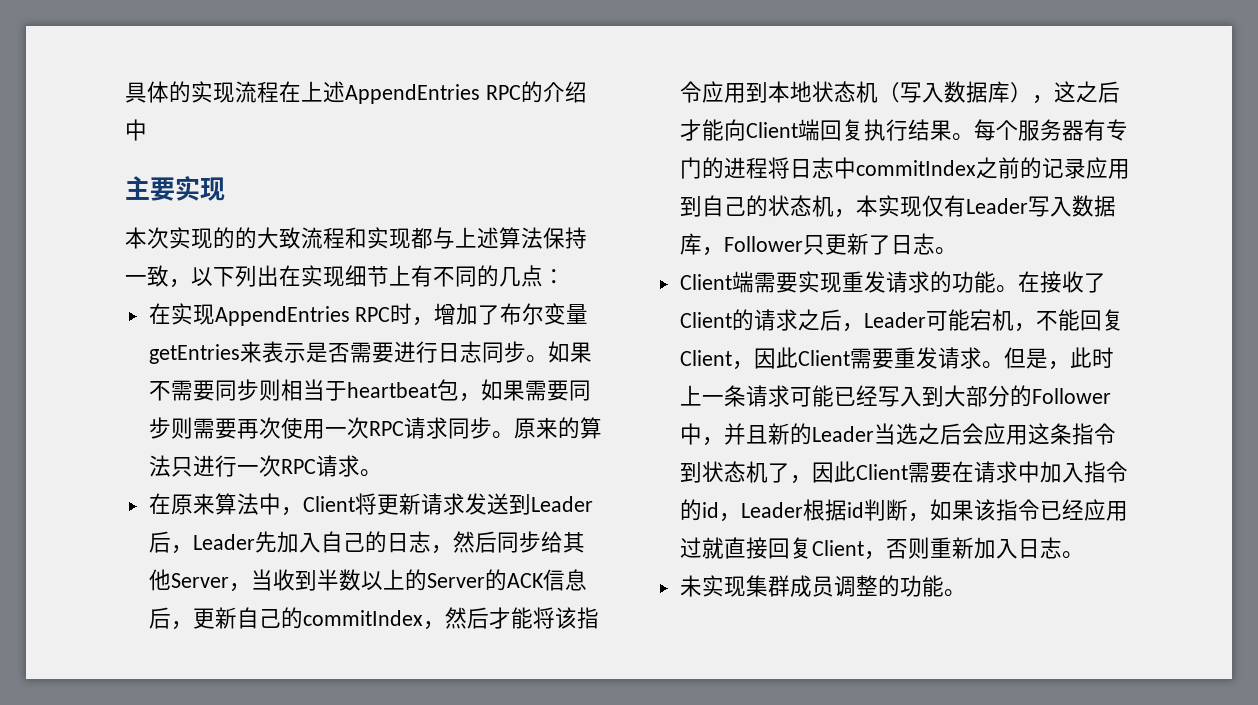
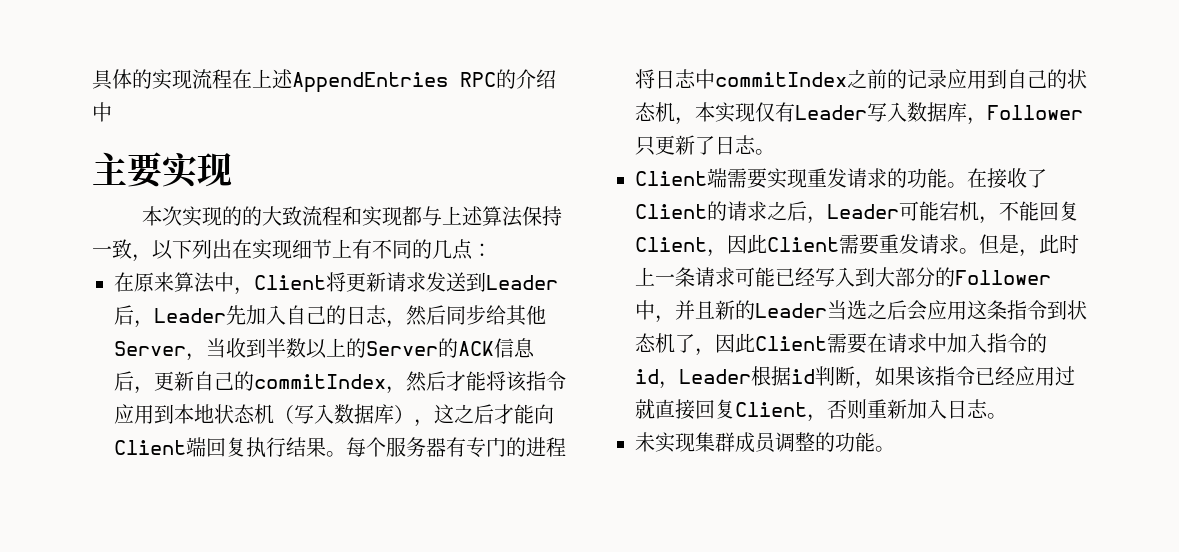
- 在实现AppendEntries RPC时，增加了布尔变量getEntries来表示是否需要进行日志同步。如果不需要同步则相当于heartbeat包，如果需要同步则需要再次使用一次RPC请求同步。原来的算法只进行一次RPC请求。

